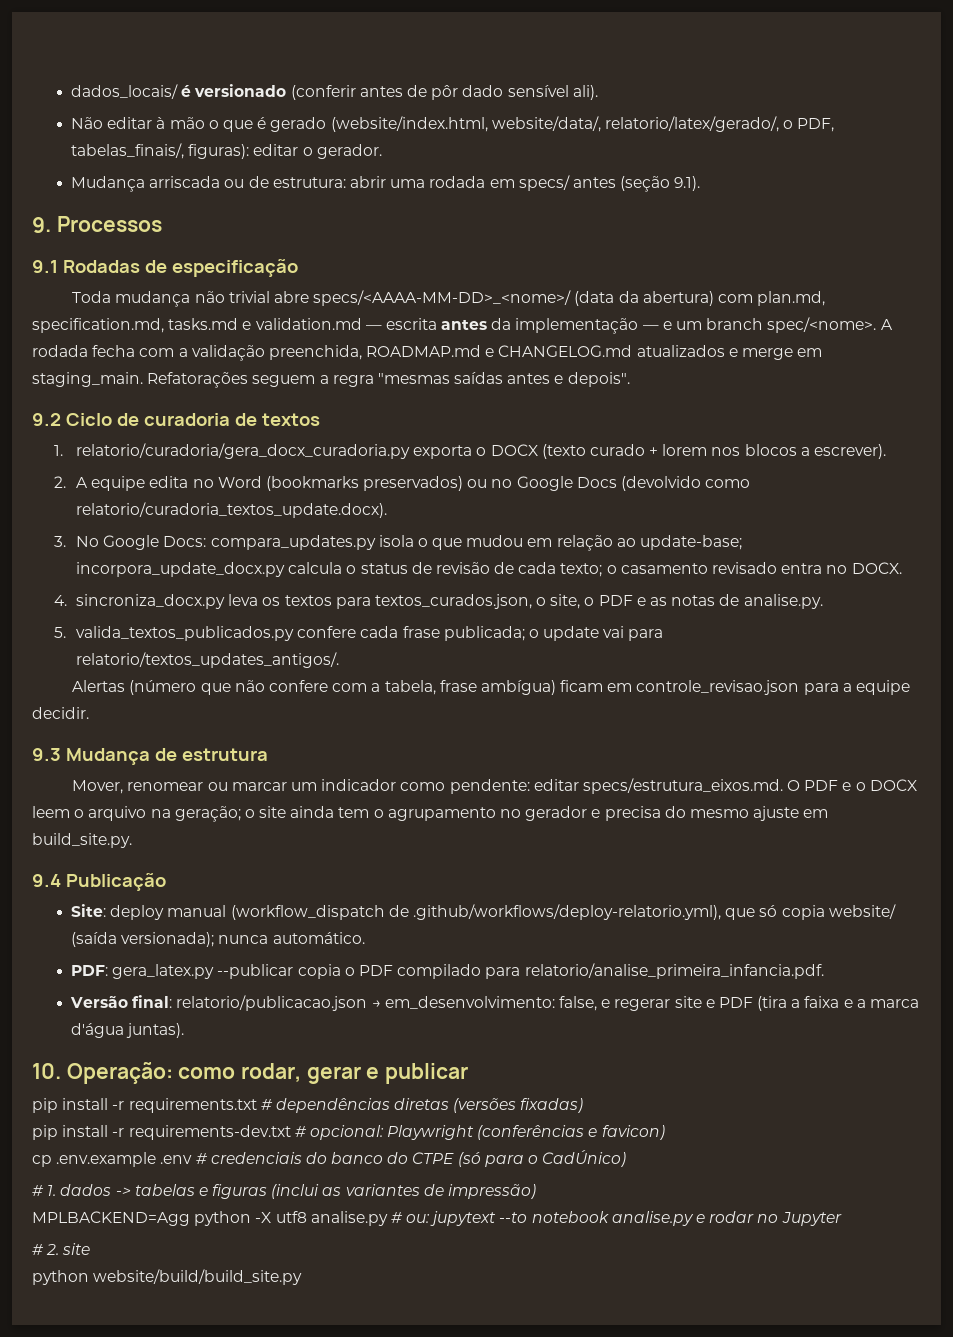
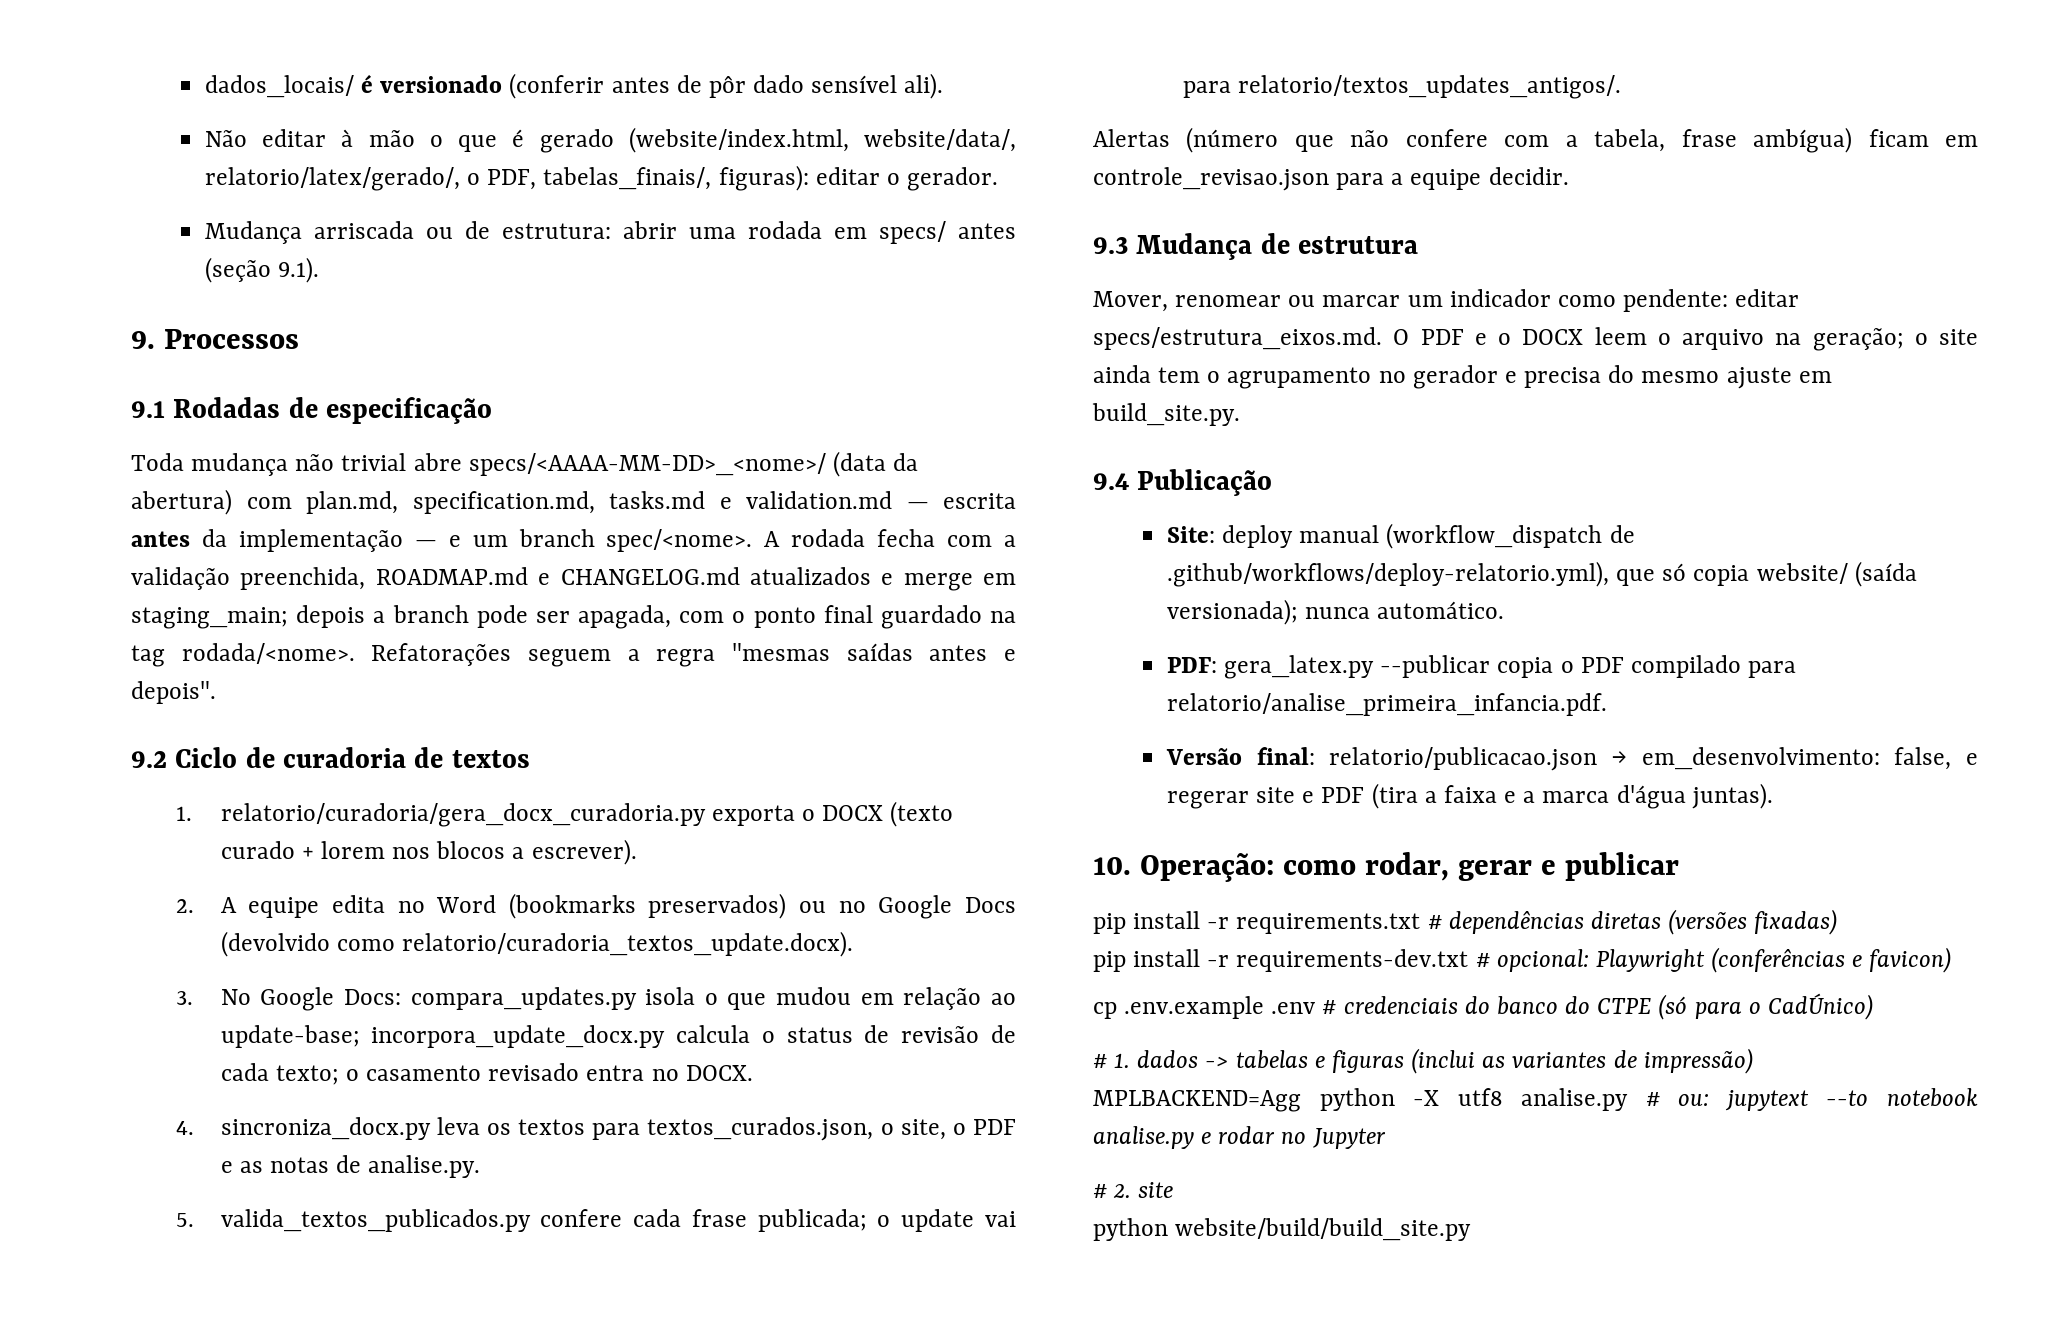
- A rodada fecha com a validação preenchida, ROADMAP.md e CHANGELOG.md atualizados e merge em staging_main.
+ A rodada fecha com a validação preenchida, ROADMAP.md e CHANGELOG.md atualizados e merge em staging_main; depois a branch pode ser apagada, com o ponto final guardado na tag rodada/<nome>.

